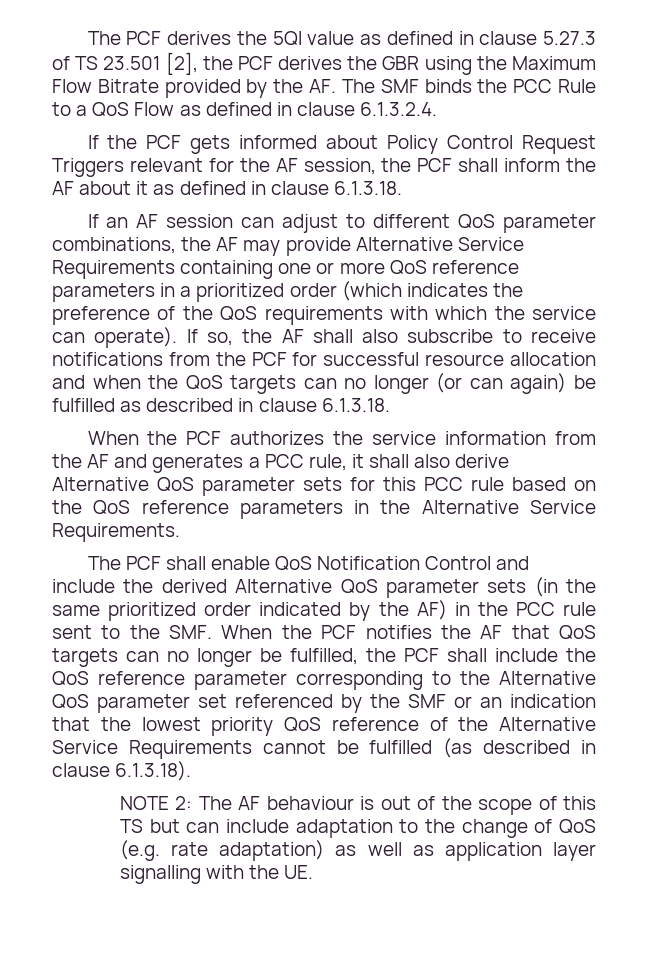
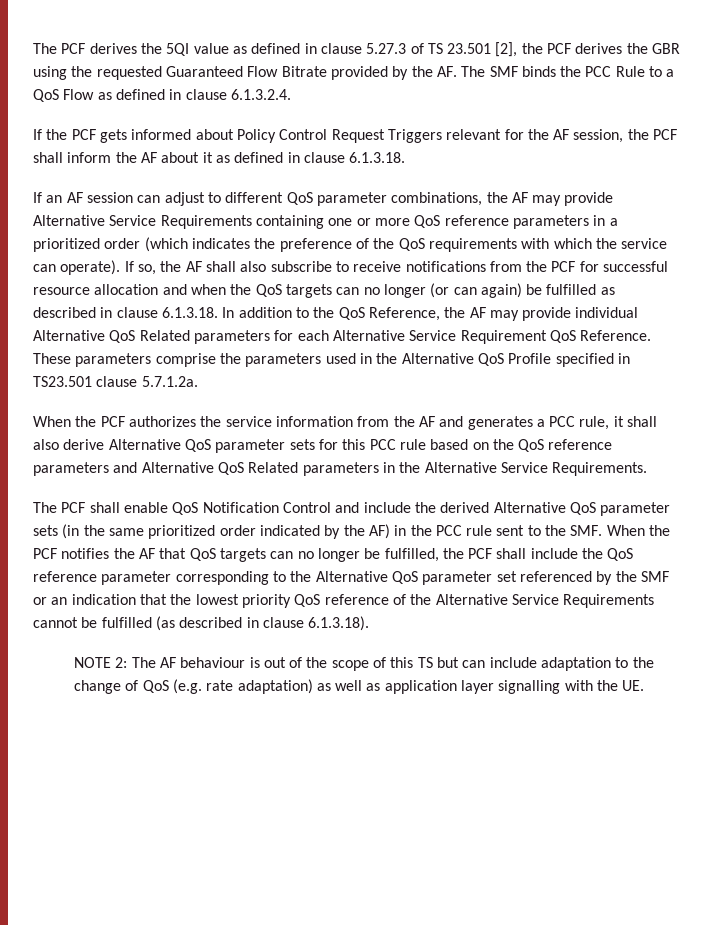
- The PCF derives the 5QI value as defined in clause 5.27.3 of TS 23.501 [2], the PCF derives the GBR using the Maximum Flow Bitrate provided by the AF. The SMF binds the PCC Rule to a QoS Flow as defined in clause 6.1.3.2.4.
+ The PCF derives the 5QI value as defined in clause 5.27.3 of TS 23.501 [2], the PCF derives the GBR using the requested Guaranteed Flow Bitrate provided by the AF. The SMF binds the PCC Rule to a QoS Flow as defined in clause 6.1.3.2.4.
- If so, the AF shall also subscribe to receive notifications from the PCF for successful resource allocation and when the QoS targets can no longer (or can again) be fulfilled as described in clause 6.1.3.18.
+ If so, the AF shall also subscribe to receive notifications from the PCF for successful resource allocation and when the QoS targets can no longer (or can again) be fulfilled as described in clause 6.1.3.18. In addition to the QoS Reference, the AF may provide individual Alternative QoS Related parameters for each Alternative Service Requirement QoS Reference. These parameters comprise the parameters used in the Alternative QoS Profile specified in TS23.501 clause 5.7.1.2a.
- When the PCF authorizes the service information from the AF and generates a PCC rule, it shall also derive Alternative QoS parameter sets for this PCC rule based on the QoS reference parameters in the Alternative Service Requirements.
+ When the PCF authorizes the service information from the AF and generates a PCC rule, it shall also derive Alternative QoS parameter sets for this PCC rule based on the QoS reference parameters and Alternative QoS Related parameters in the Alternative Service Requirements.

